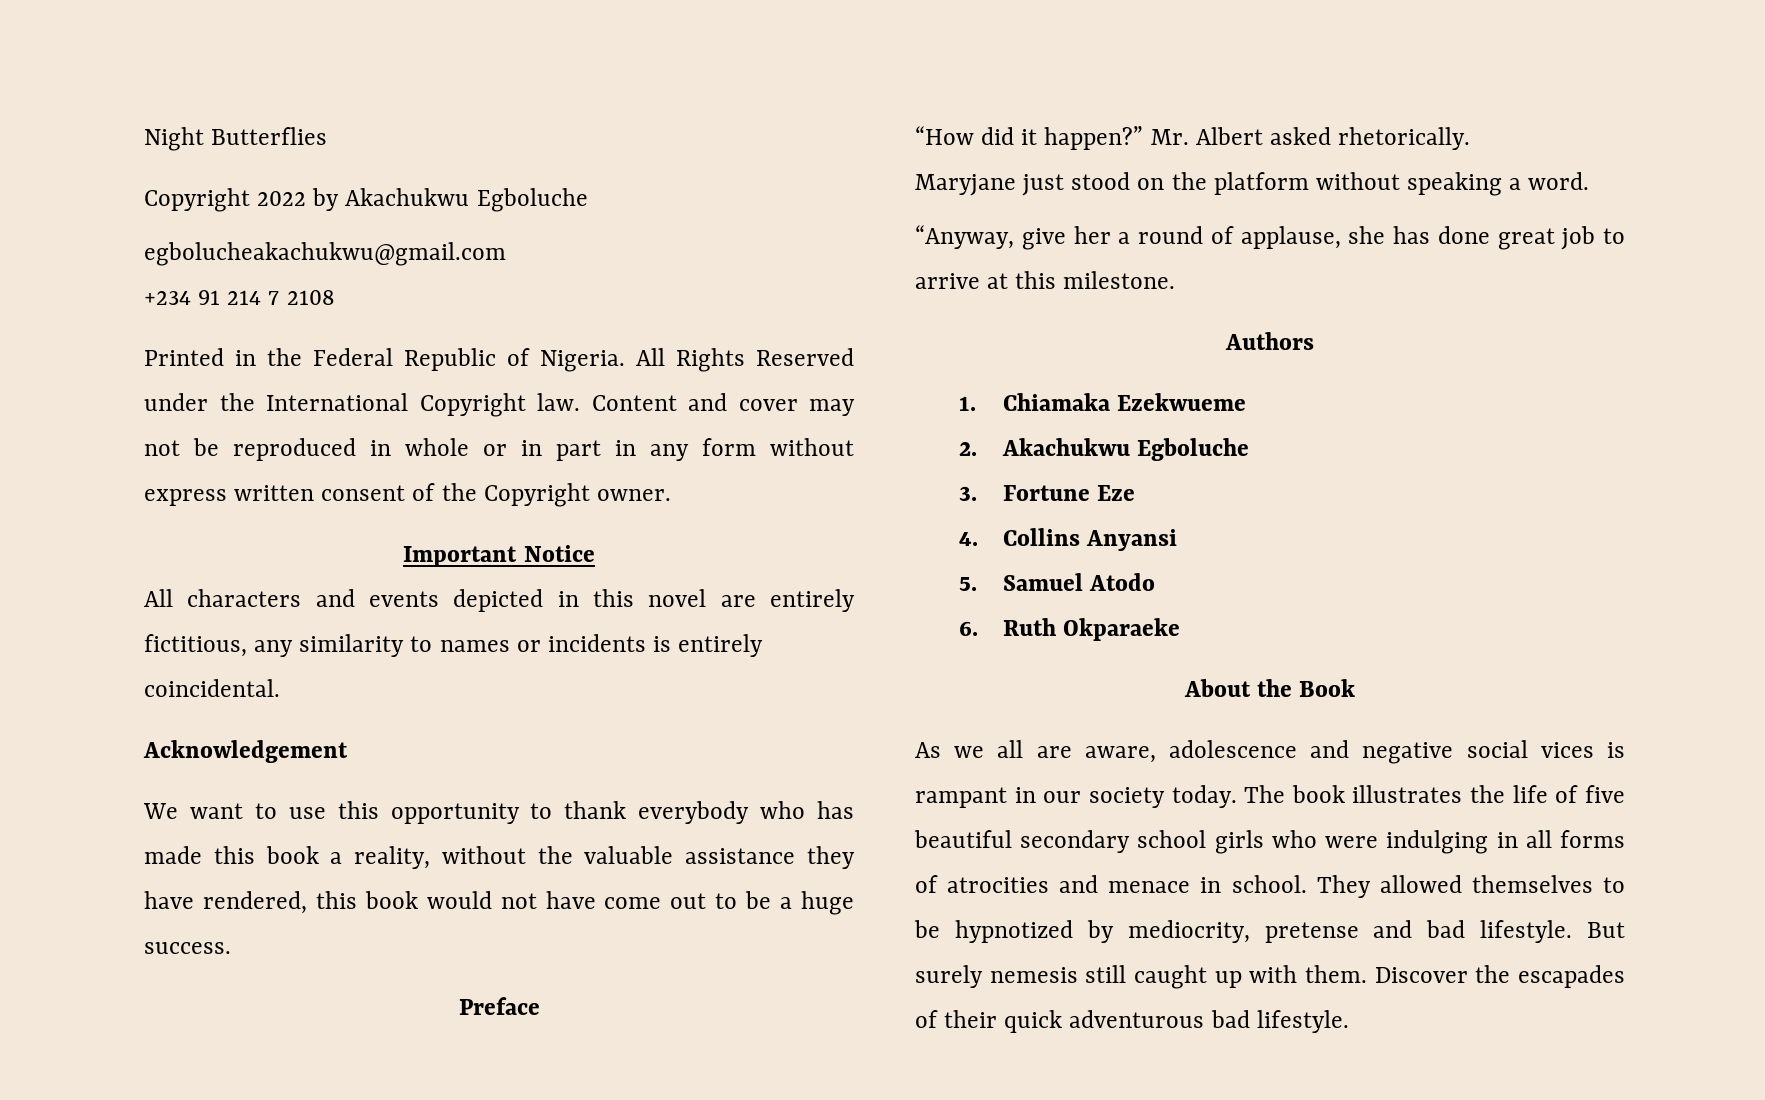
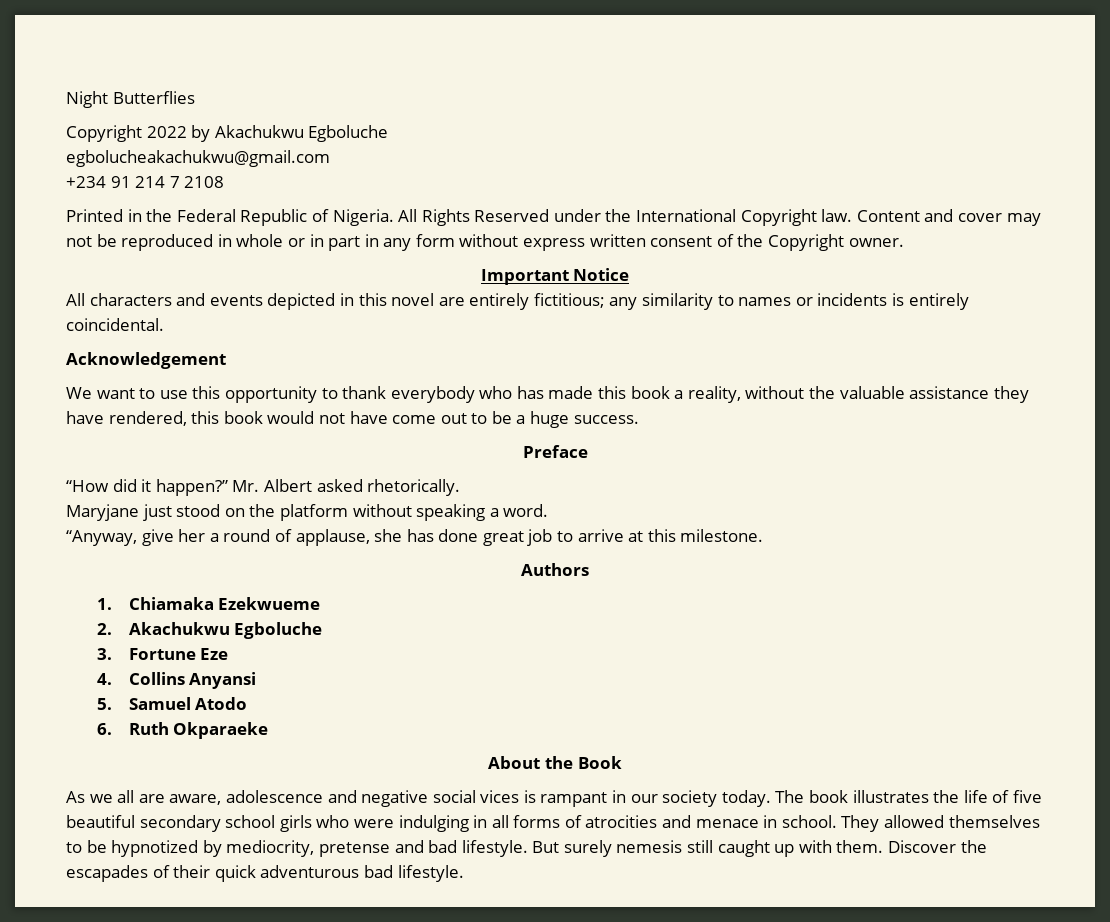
- All characters and events depicted in this novel are entirely fictitious, any similarity to names or incidents is entirely coincidental.
+ All characters and events depicted in this novel are entirely fictitious; any similarity to names or incidents is entirely coincidental.

